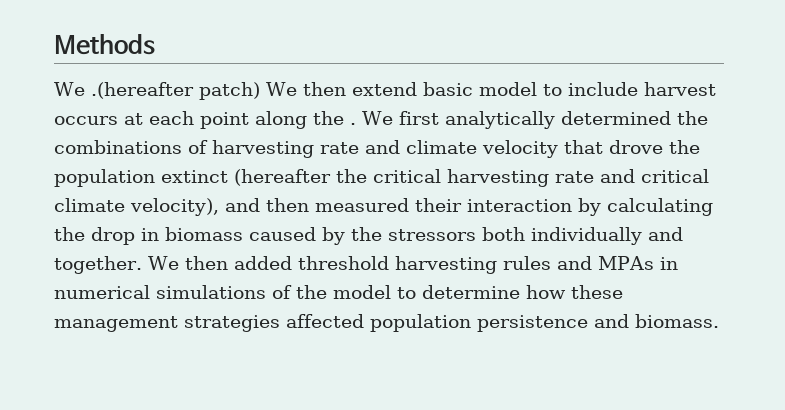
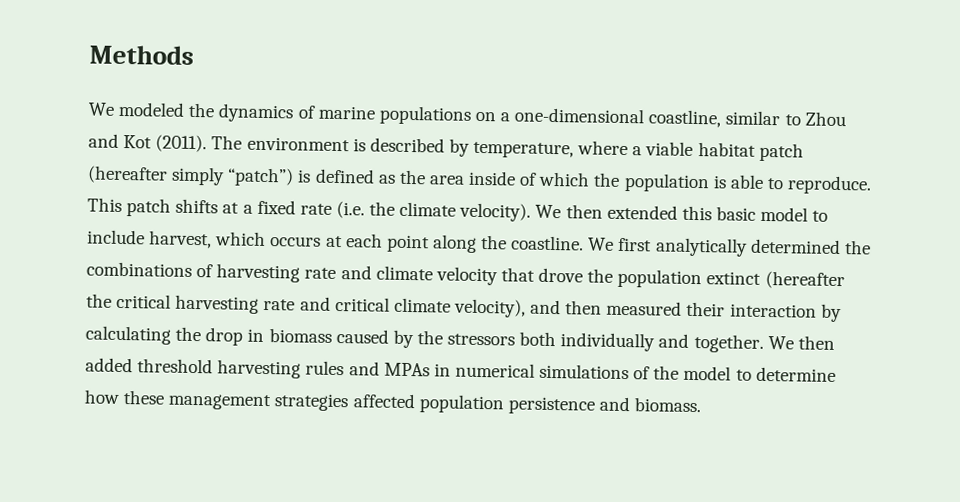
- We .(hereafter patch) We then extend basic model to include harvest occurs at each point along the .
+ We modeled the dynamics of marine populations on a one-dimensional coastline, similar to Zhou and Kot (2011). The environment is described by temperature, where a viable habitat patch (hereafter simply “patch”) is defined as the area inside of which the population is able to reproduce. This patch shifts at a fixed rate (i.e. the climate velocity). We then extended this basic model to include harvest, which occurs at each point along the coastline.

